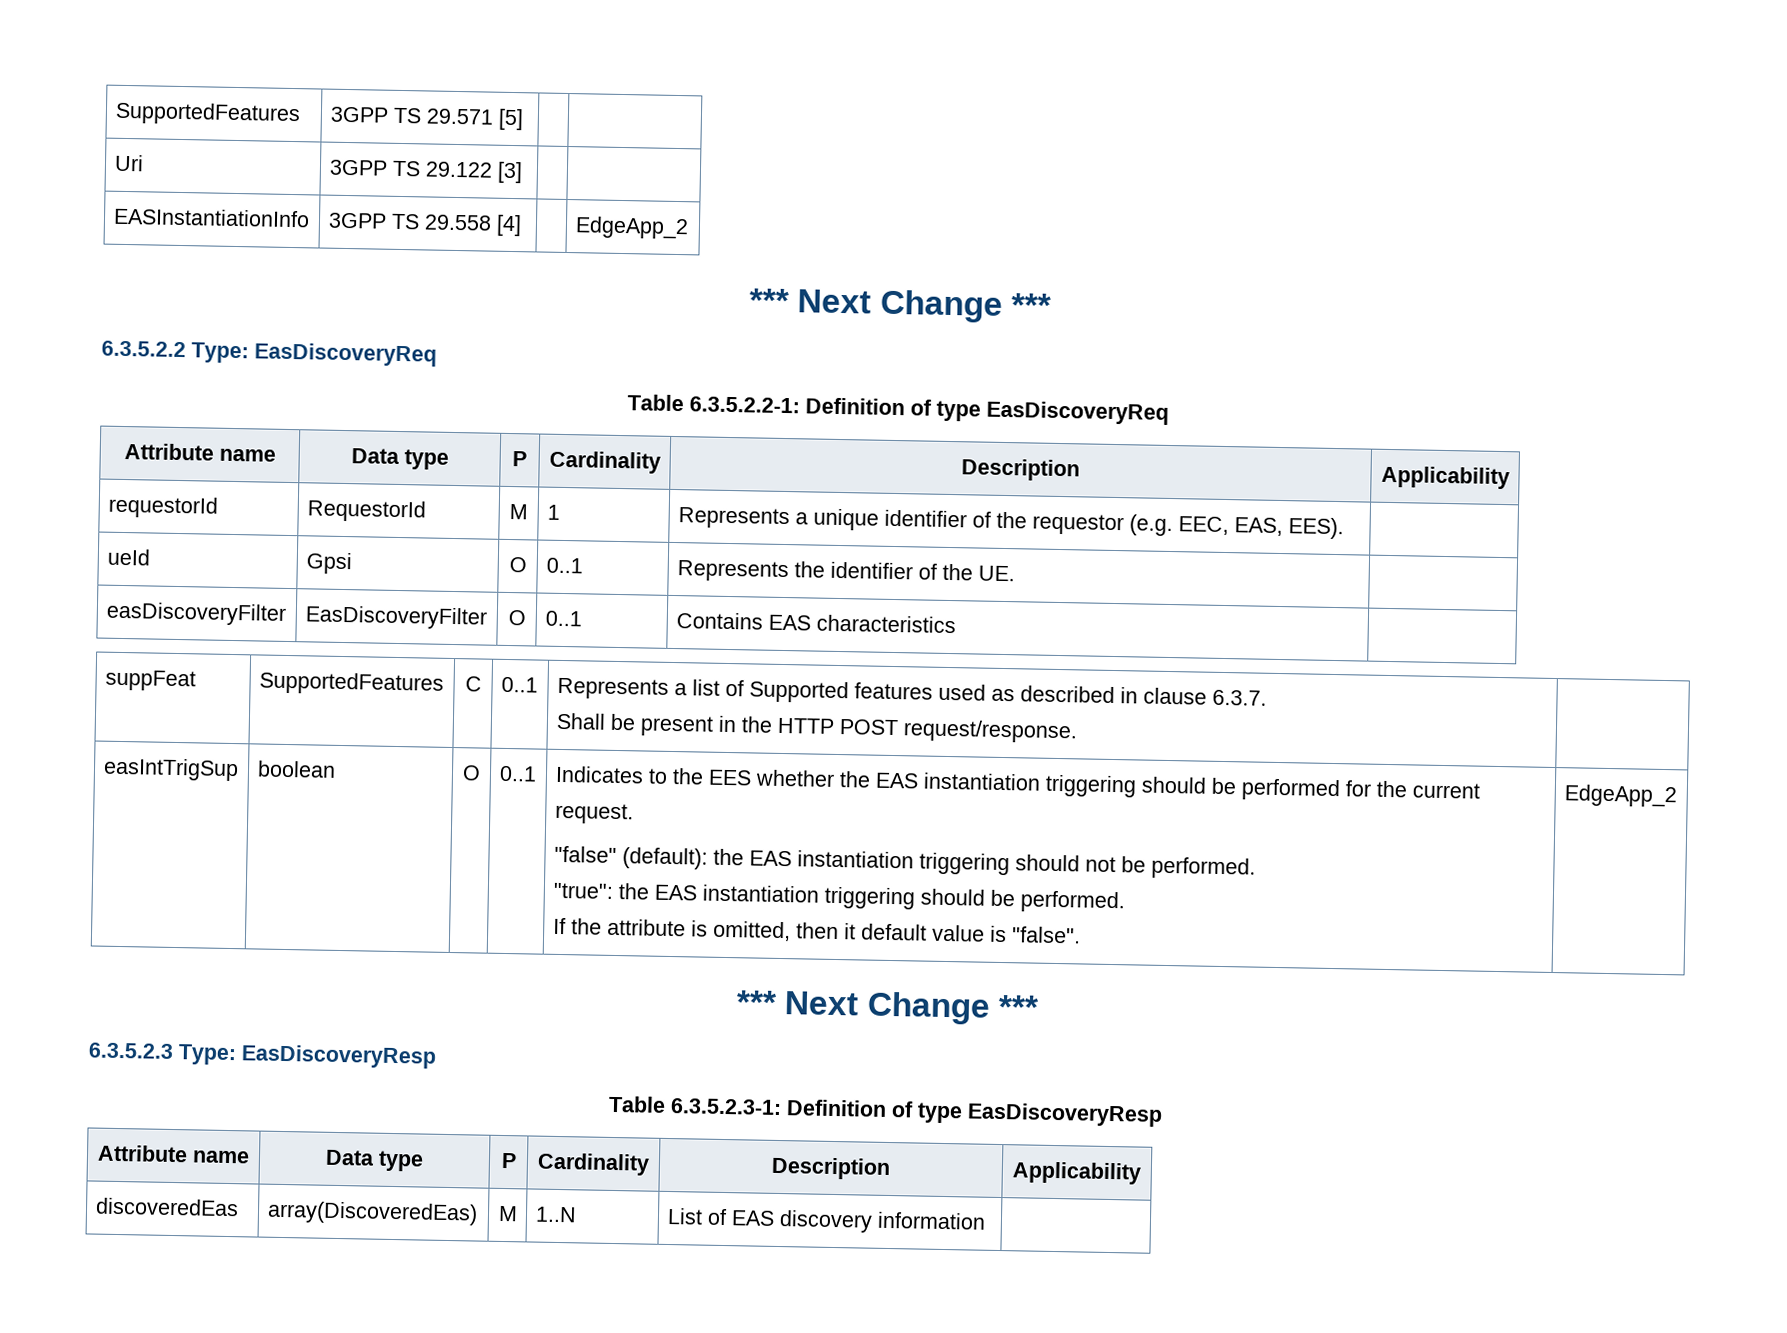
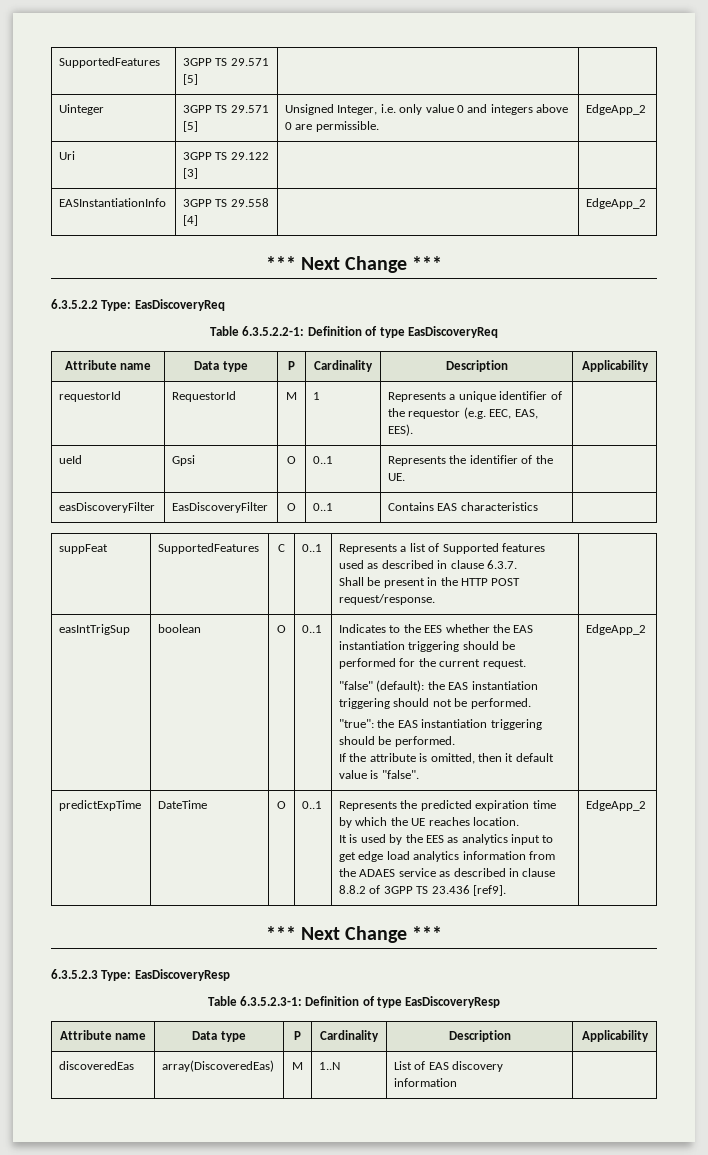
+ Uinteger | 3GPP TS 29.571 [5] | Unsigned Integer, i.e. only value 0 and integers above 0 are permissible. | EdgeApp_2
+ predictExpTime | DateTime | O | 0..1 | Represents the predicted expiration time by which the UE reaches location.
+ It is used by the EES as analytics input to get edge load analytics information from the ADAES service as described in clause 8.8.2 of 3GPP TS 23.436 [ref9]. | EdgeApp_2

